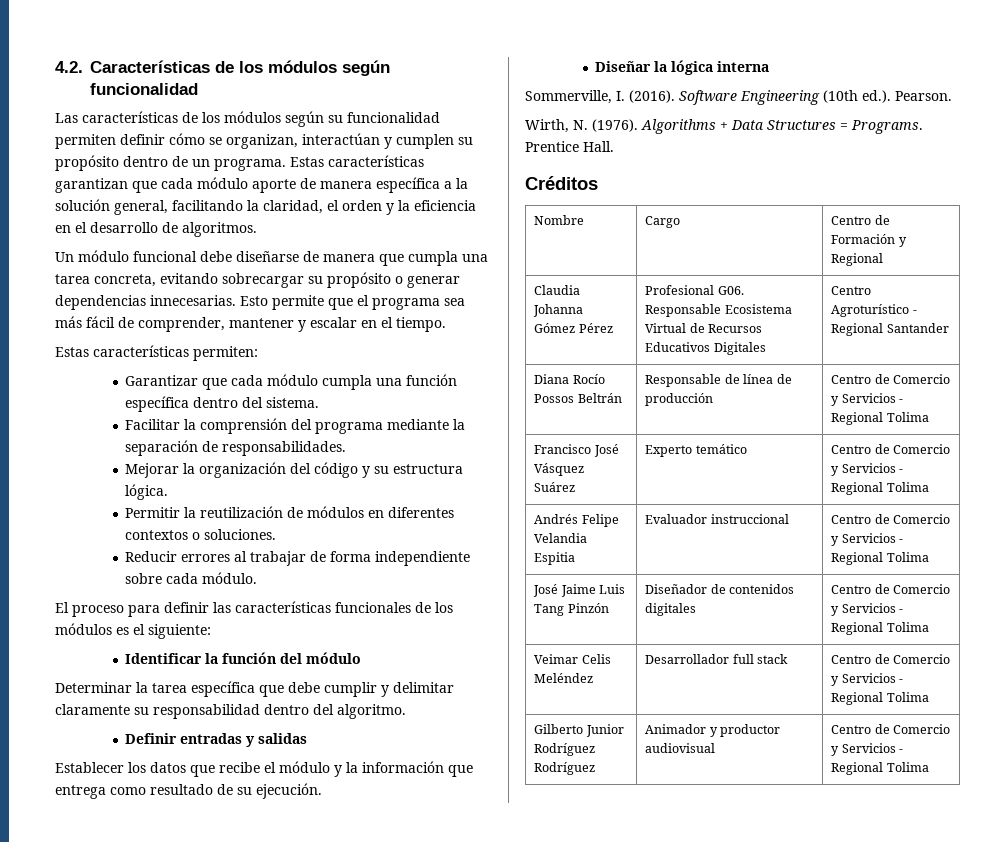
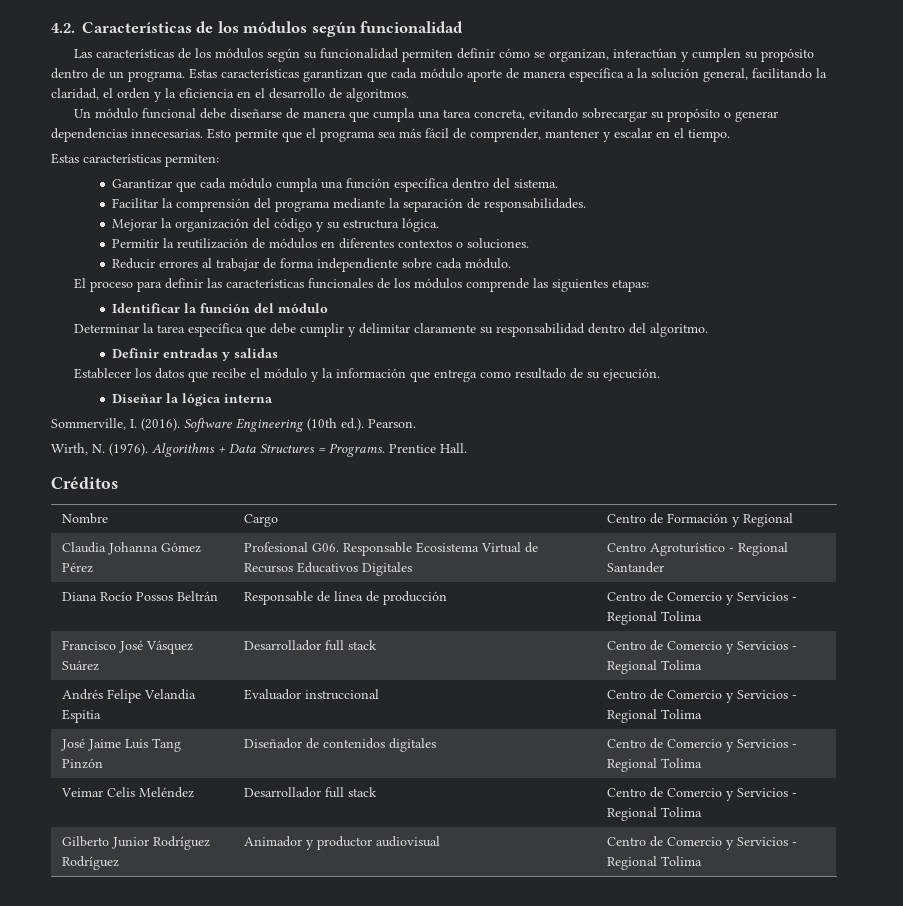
- El proceso para definir las características funcionales de los módulos es el siguiente:
+ El proceso para definir las características funcionales de los módulos comprende las siguientes etapas:
- Francisco José Vásquez Suárez | Experto temático | Centro de Comercio y Servicios - Regional Tolima
+ Francisco José Vásquez Suárez | Desarrollador full stack | Centro de Comercio y Servicios - Regional Tolima

